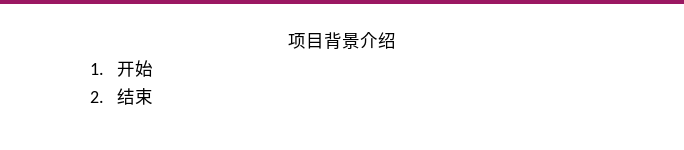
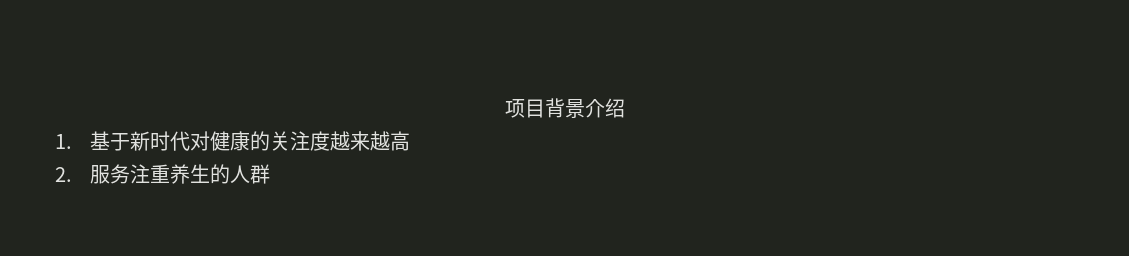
- 1.开始
- 2.结束
+ 1.基于新时代对健康的关注度越来越高
+ 2.服务注重养生的人群

